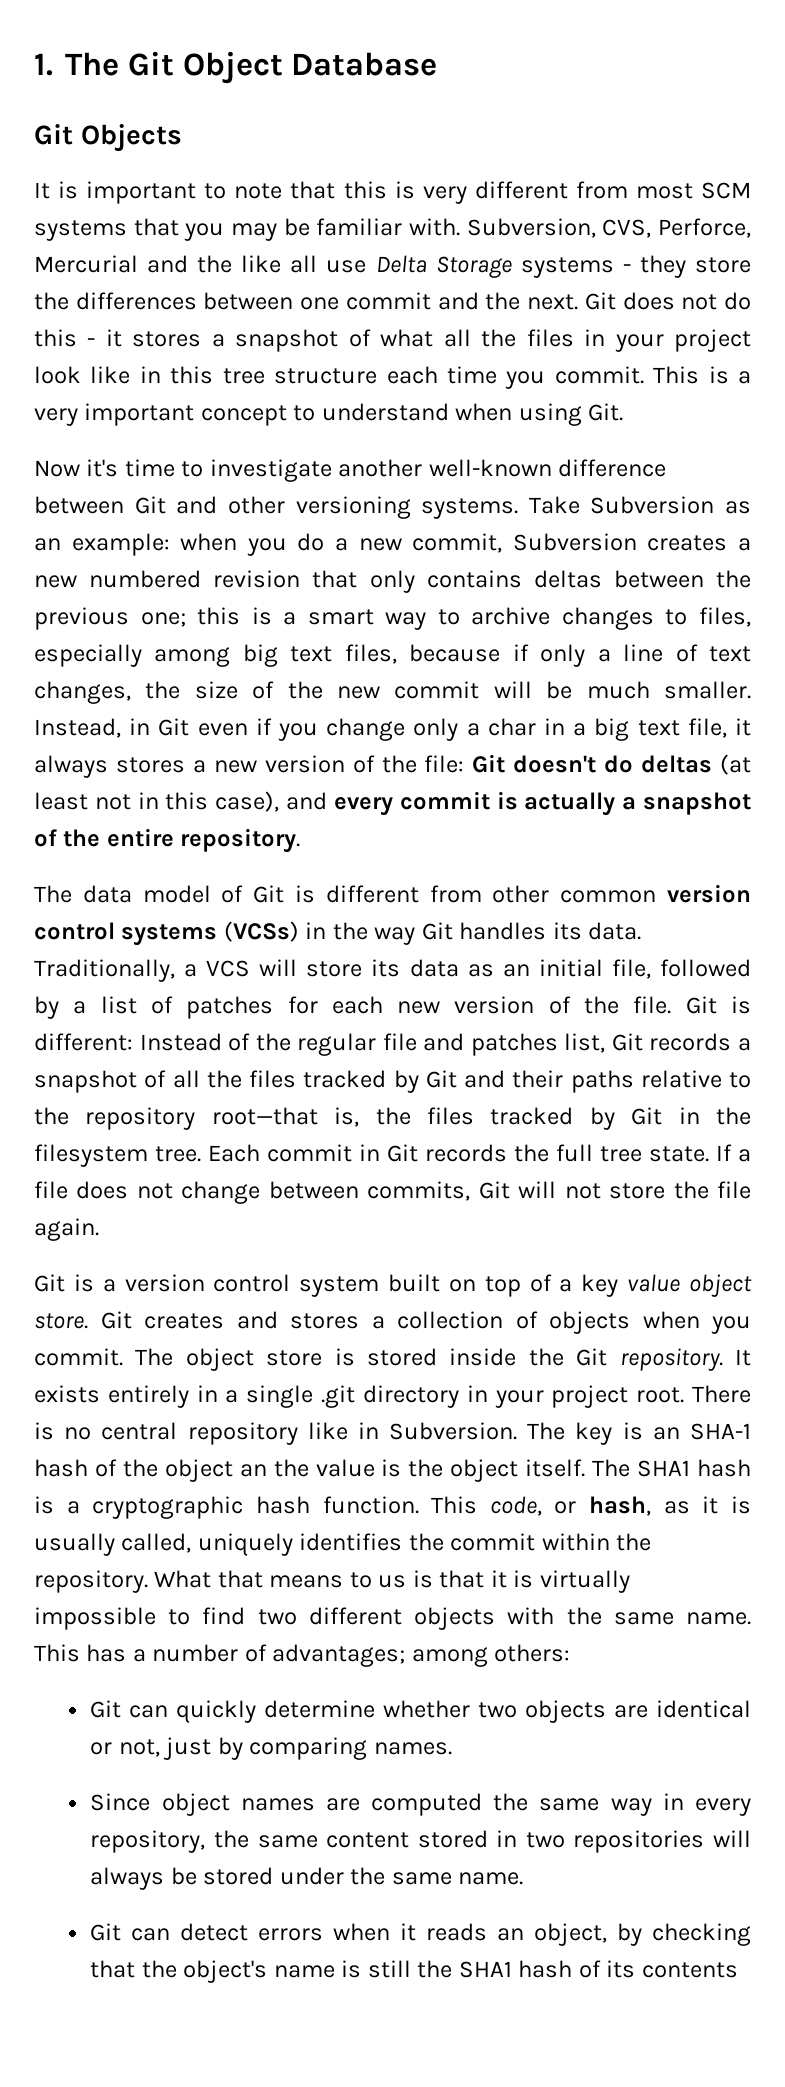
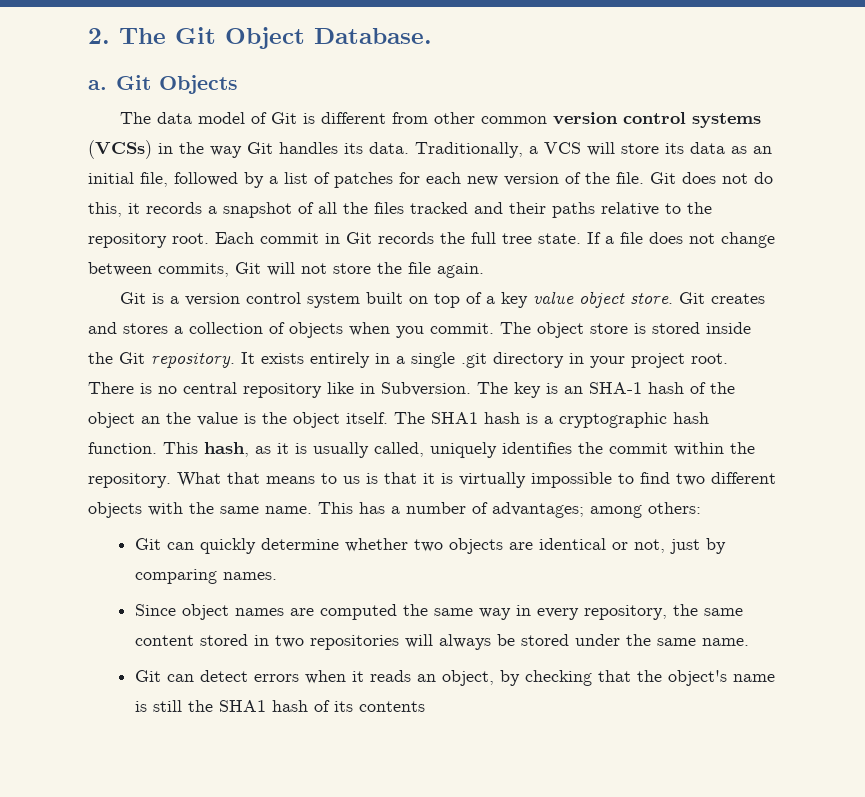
- 1. The Git Object Database
- Git Objects
+ 2. The Git Object Database.
+ a. Git Objects
- It is important to note that this is very different from most SCM systems that you may be familiar with. Subversion, CVS, Perforce, Mercurial and the like all use Delta Storage systems - they store the differences between one commit and the next. Git does not do this - it stores a snapshot of what all the files in your project look like in this tree structure each time you commit. This is a very important concept to understand when using Git.
- Now it's time to investigate another well-known difference between Git and other versioning systems. Take Subversion as an example: when you do a new commit, Subversion creates a new numbered revision that only contains deltas between the previous one; this is a smart way to archive changes to files, especially among big text files, because if only a line of text changes, the size of the new commit will be much smaller. Instead, in Git even if you change only a char in a big text file, it always stores a new version of the file: Git doesn't do deltas (at least not in this case), and every commit is actually a snapshot of the entire repository.
- Git is different: Instead of the regular file and patches list, Git records a snapshot of all the files tracked by Git and their paths relative to the repository root—that is, the files tracked by Git in the filesystem tree.
+ Git does not do this, it records a snapshot of all the files tracked and their paths relative to the repository root.
- This code, or hash, as it is usually called, uniquely identifies the commit within the repository.
+ This hash, as it is usually called, uniquely identifies the commit within the repository.

